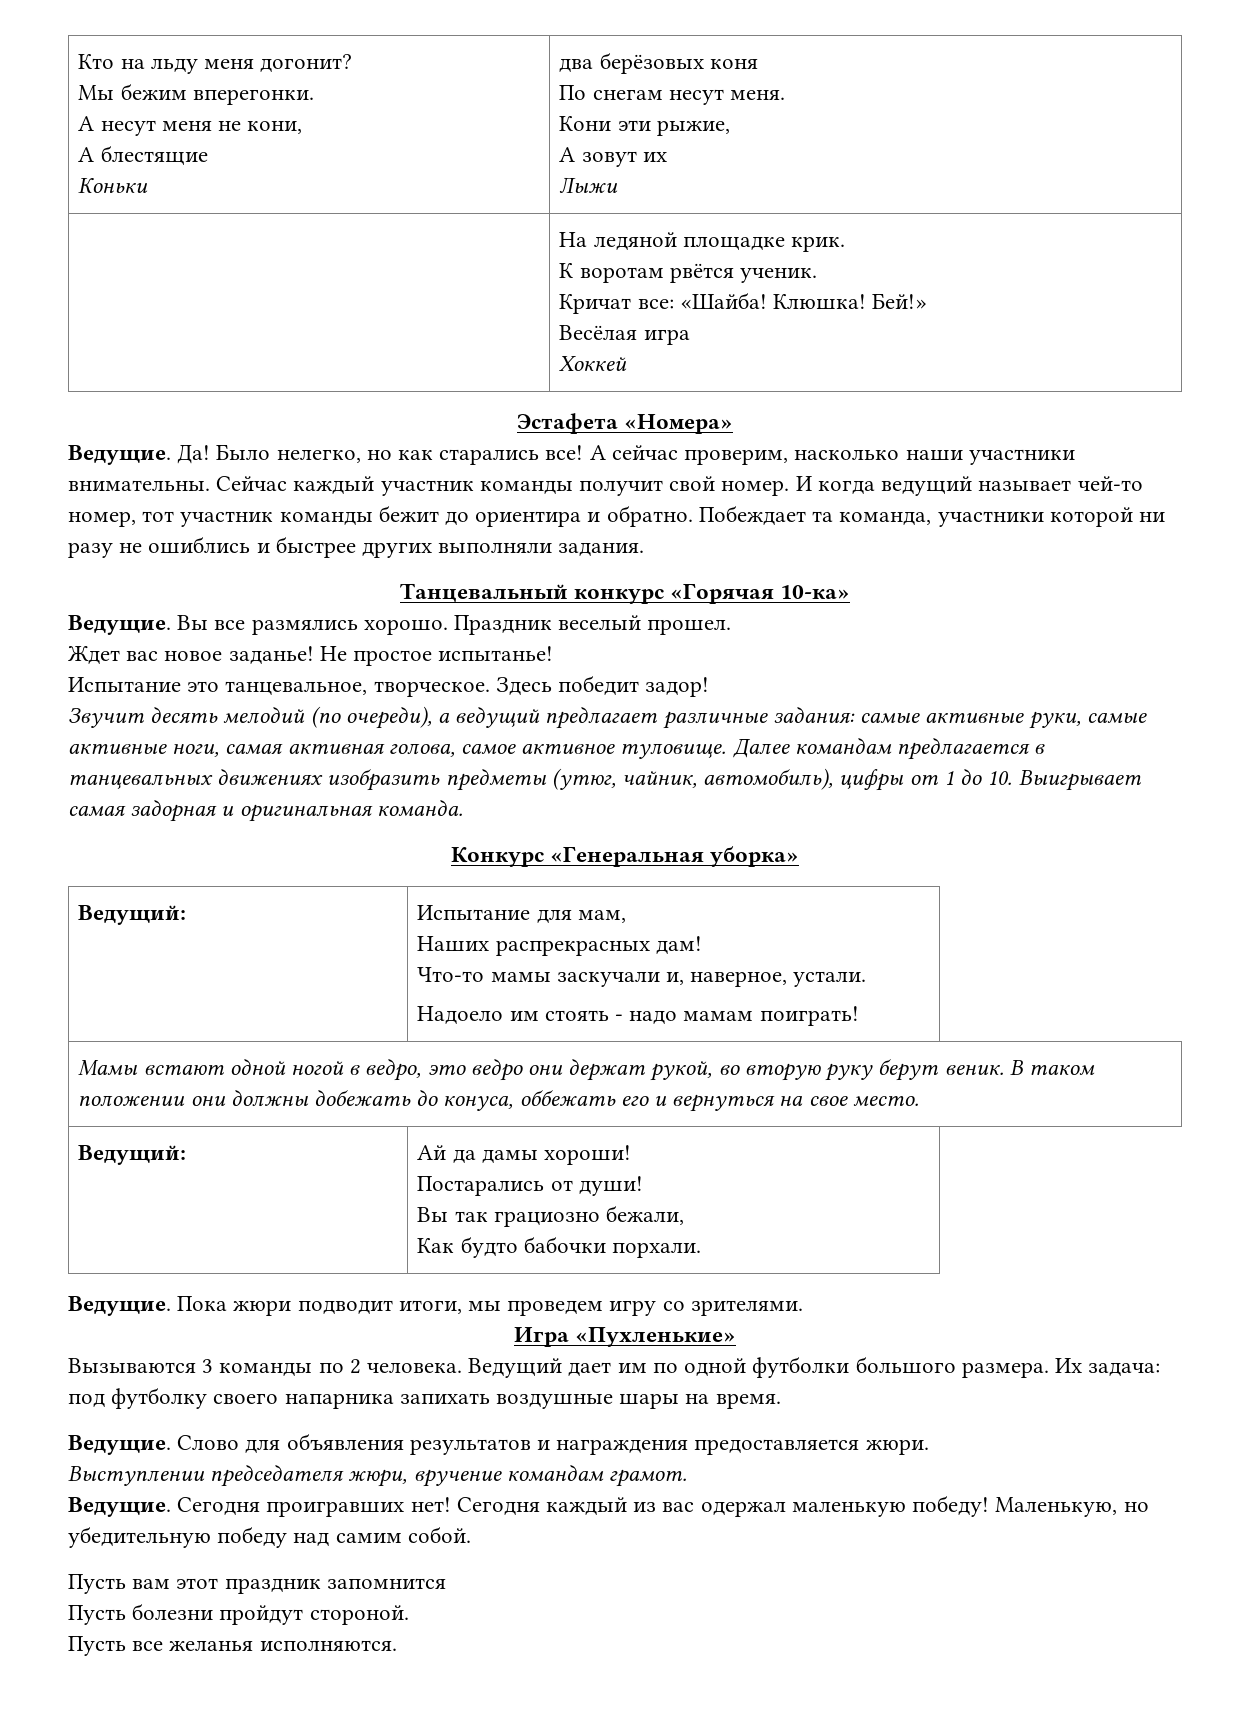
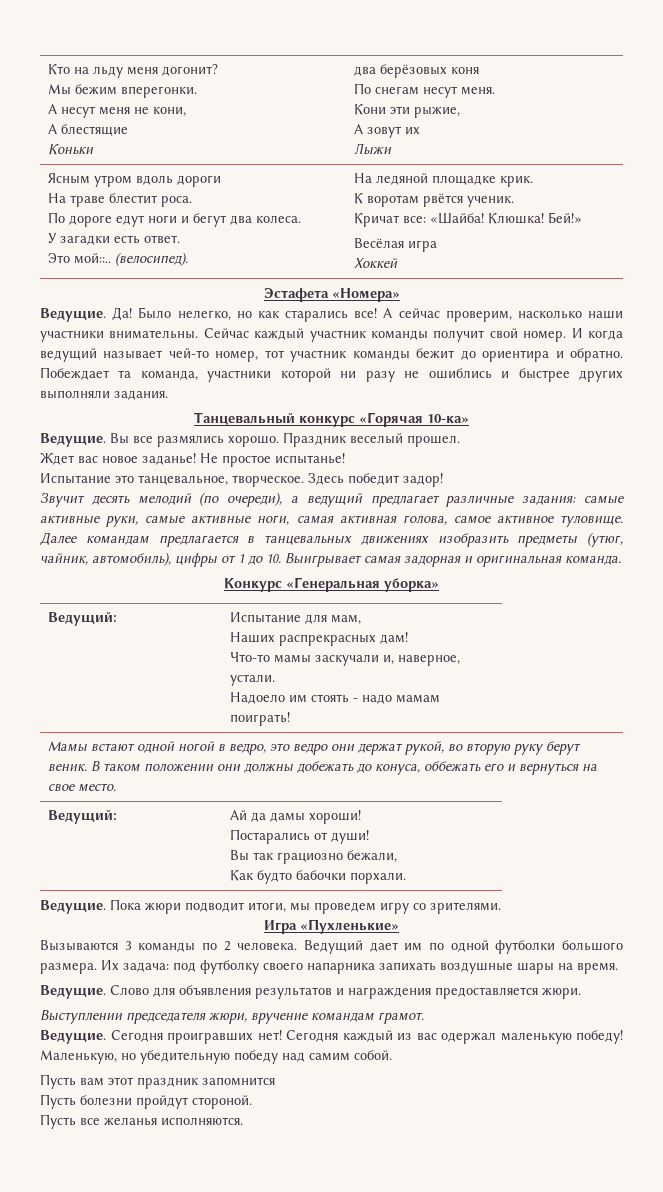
- | На ледяной площадке крик.
+ Ясным утром вдоль дороги
+ На траве блестит роса.
+ По дороге едут ноги и бегут два колеса.
+ У загадки есть ответ.
+ Это мой::.. (велосипед). | На ледяной площадке крик.

